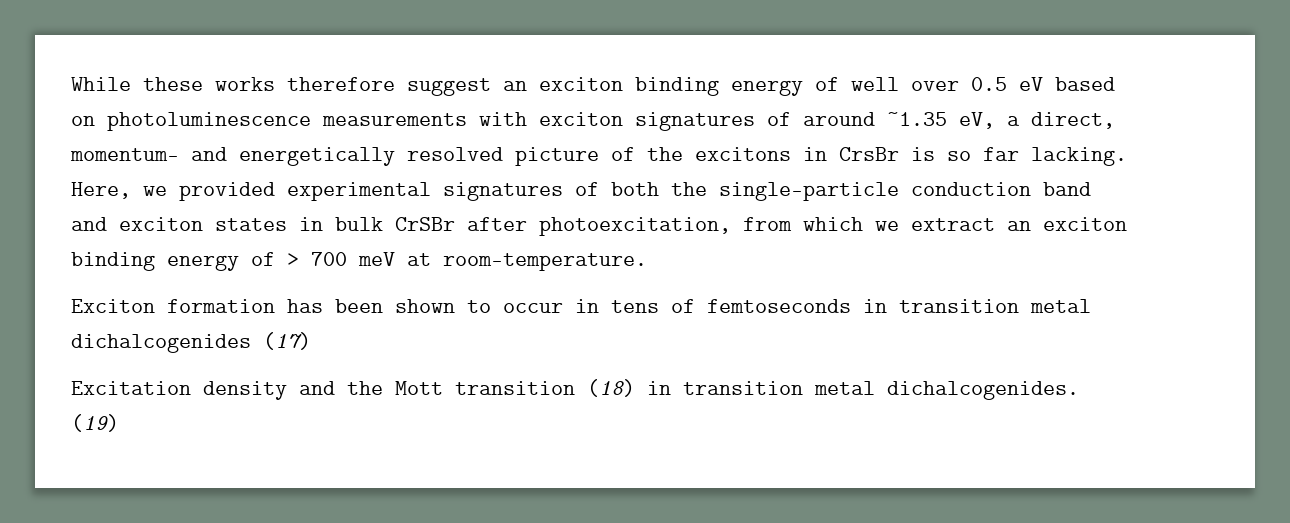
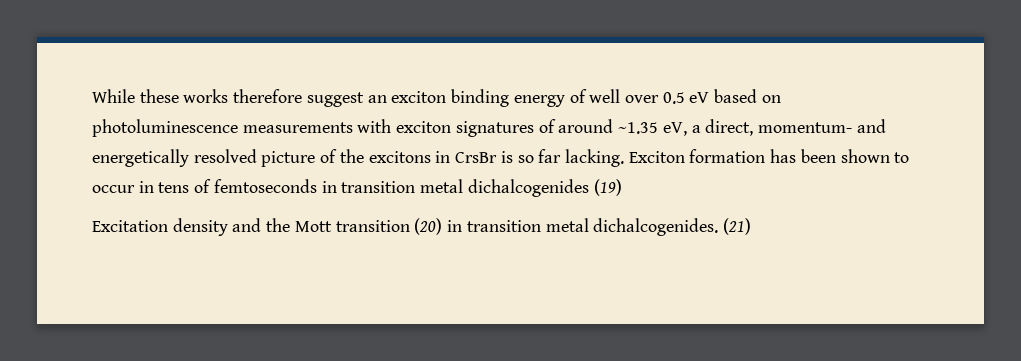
- While these works therefore suggest an exciton binding energy of well over 0.5 eV based on photoluminescence measurements with exciton signatures of around ~1.35 eV, a direct, momentum- and energetically resolved picture of the excitons in CrsBr is so far lacking. Here, we provided experimental signatures of both the single-particle conduction band and exciton states in bulk CrSBr after photoexcitation, from which we extract an exciton binding energy of > 700 meV at room-temperature.
- Exciton formation has been shown to occur in tens of femtoseconds in transition metal dichalcogenides (17)
+ While these works therefore suggest an exciton binding energy of well over 0.5 eV based on photoluminescence measurements with exciton signatures of around ~1.35 eV, a direct, momentum- and energetically resolved picture of the excitons in CrsBr is so far lacking. Exciton formation has been shown to occur in tens of femtoseconds in transition metal dichalcogenides (19)
- Excitation density and the Mott transition (18) in transition metal dichalcogenides.
+ Excitation density and the Mott transition (20) in transition metal dichalcogenides.
- (19)
+ (21)

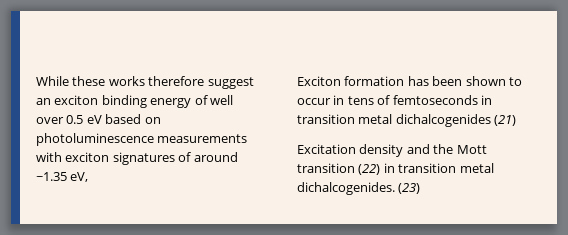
- While these works therefore suggest an exciton binding energy of well over 0.5 eV based on photoluminescence measurements with exciton signatures of around ~1.35 eV, a direct, momentum- and energetically resolved picture of the excitons in CrsBr is so far lacking. Exciton formation has been shown to occur in tens of femtoseconds in transition metal dichalcogenides (19)
+ While these works therefore suggest an exciton binding energy of well over 0.5 eV based on photoluminescence measurements with exciton signatures of around ~1.35 eV,
+ Exciton formation has been shown to occur in tens of femtoseconds in transition metal dichalcogenides (21)
- Excitation density and the Mott transition (20) in transition metal dichalcogenides.
+ Excitation density and the Mott transition (22) in transition metal dichalcogenides.
- (21)
+ (23)

